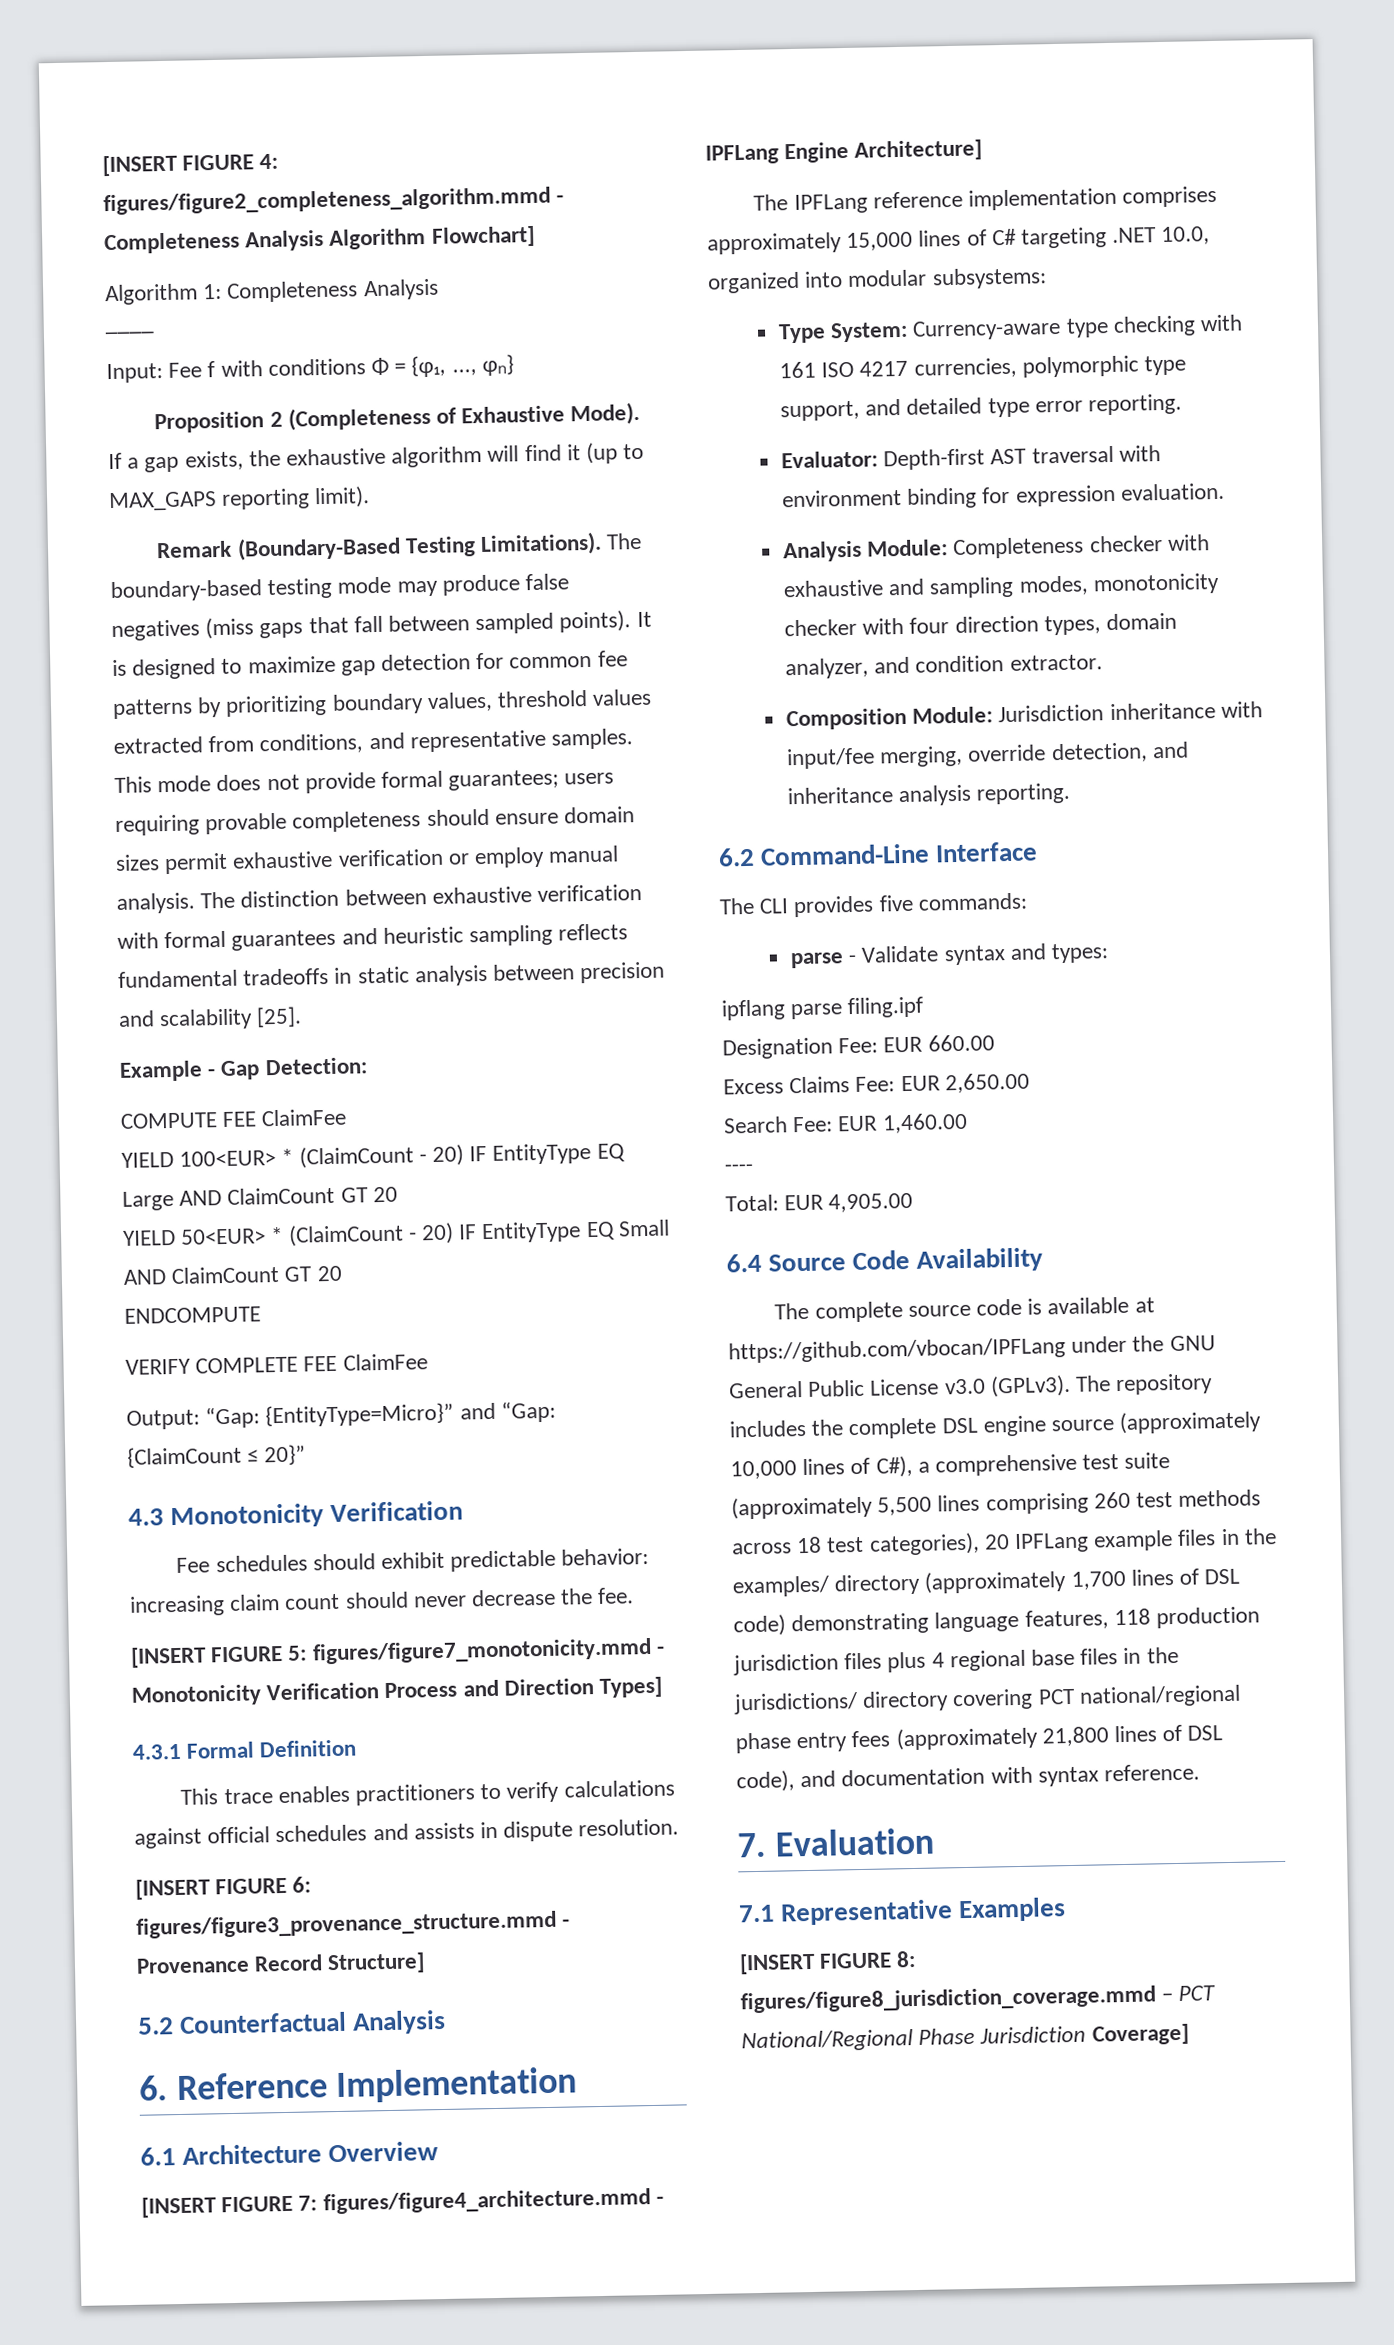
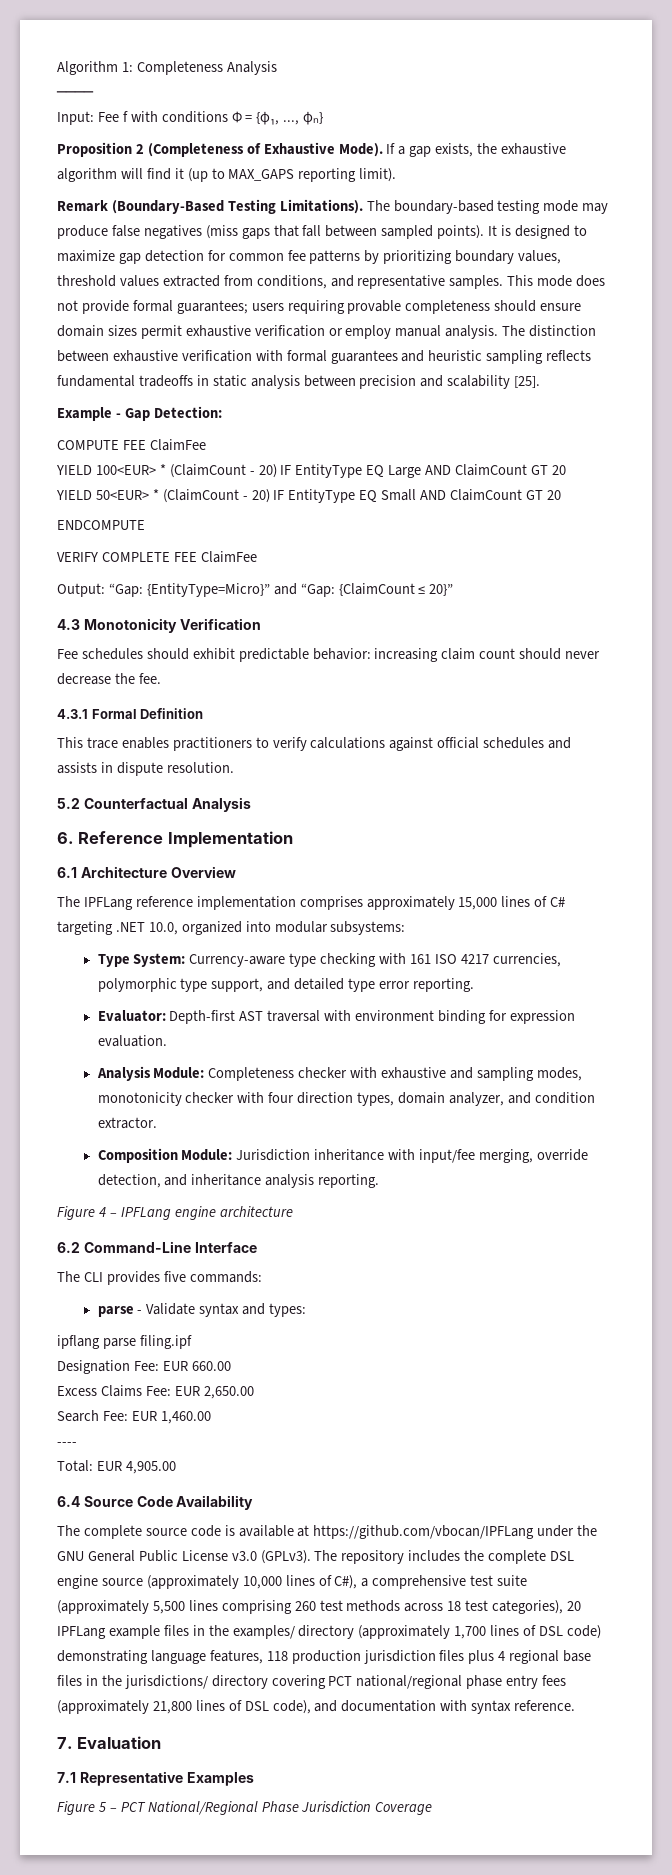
- [INSERT FIGURE 4: figures/figure2_completeness_algorithm.mmd - Completeness Analysis Algorithm Flowchart]
- [INSERT FIGURE 5: figures/figure7_monotonicity.mmd - Monotonicity Verification Process and Direction Types]
- [INSERT FIGURE 6: figures/figure3_provenance_structure.mmd - Provenance Record Structure]
- [INSERT FIGURE 7: figures/figure4_architecture.mmd - IPFLang Engine Architecture]
+ Figure 4 – IPFLang engine architecture
- [INSERT FIGURE 8: figures/figure8_jurisdiction_coverage.mmd – PCT National/Regional Phase Jurisdiction Coverage]
+ Figure 5 – PCT National/Regional Phase Jurisdiction Coverage

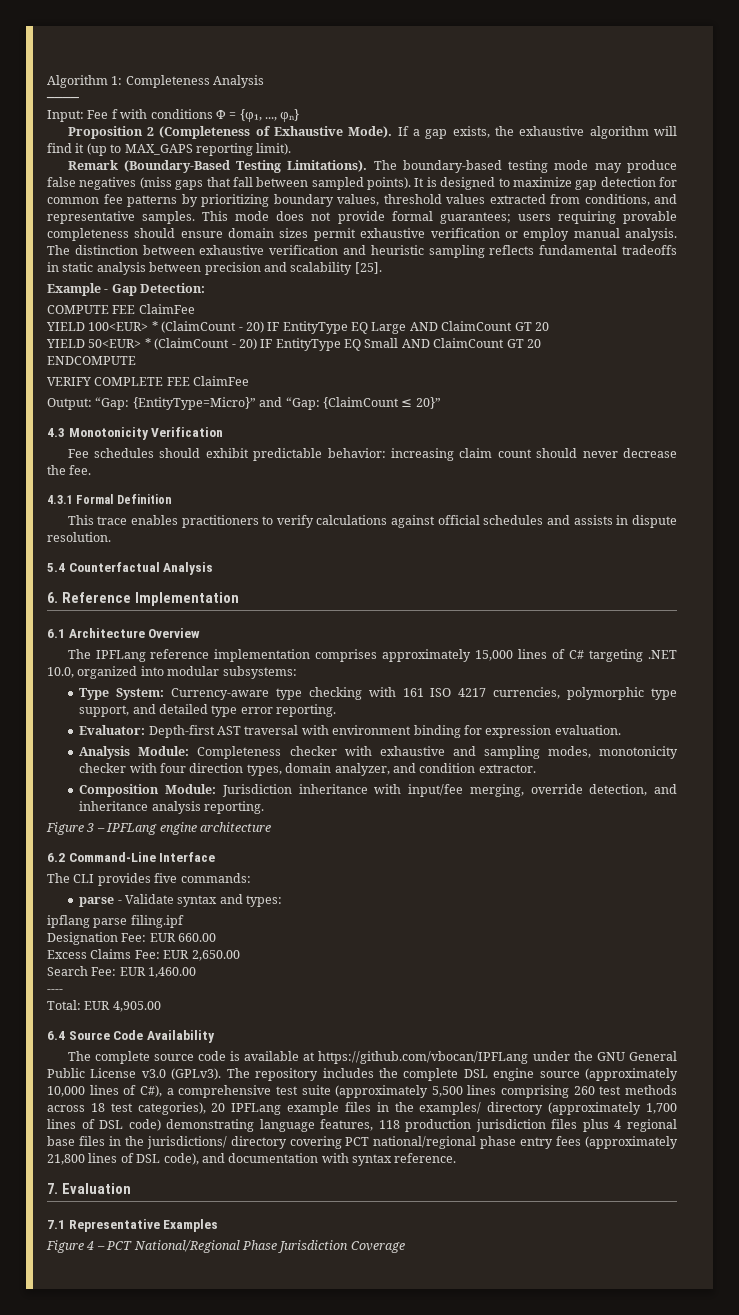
- The distinction between exhaustive verification with formal guarantees and heuristic sampling reflects fundamental tradeoffs in static analysis between precision and scalability [25].
+ The distinction between exhaustive verification and heuristic sampling reflects fundamental tradeoffs in static analysis between precision and scalability [25].
- 5.2 Counterfactual Analysis
+ 5.4 Counterfactual Analysis
- Figure 4 – IPFLang engine architecture
+ Figure 3 – IPFLang engine architecture
- Figure 5 – PCT National/Regional Phase Jurisdiction Coverage
+ Figure 4 – PCT National/Regional Phase Jurisdiction Coverage

